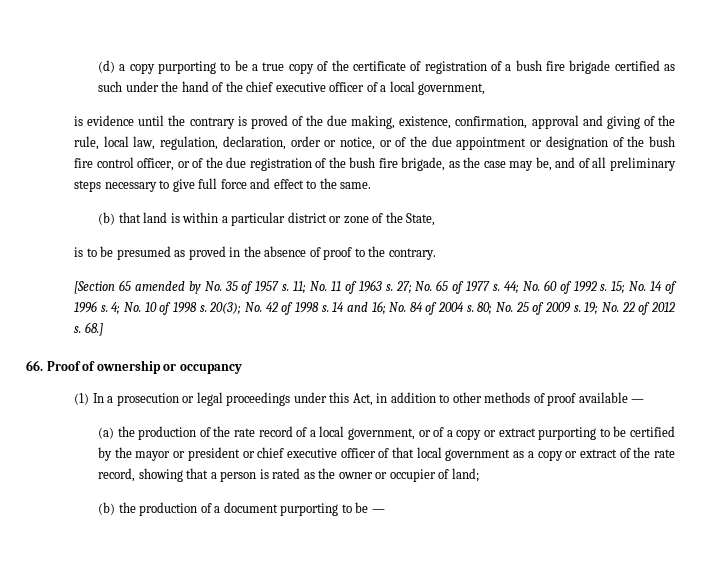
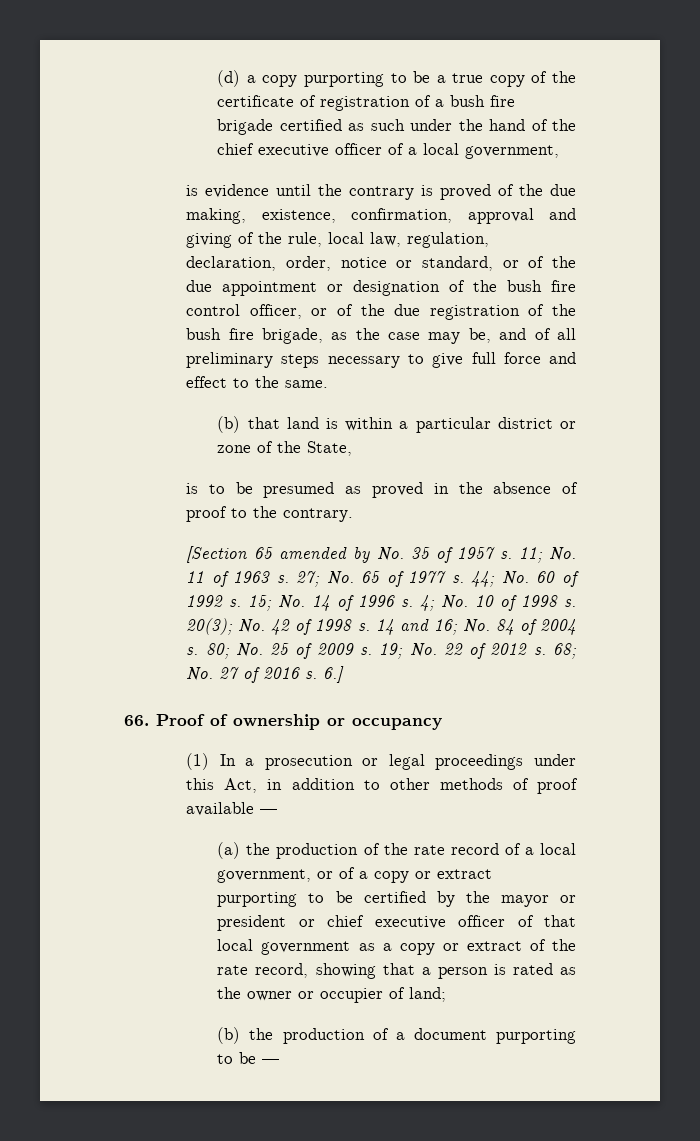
- is evidence until the contrary is proved of the due making, existence, confirmation, approval and giving of the rule, local law, regulation, declaration, order or notice, or of the due appointment or designation of the bush fire control officer, or of the due registration of the bush fire brigade, as the case may be, and of all preliminary steps necessary to give full force and effect to the same.
+ is evidence until the contrary is proved of the due making, existence, confirmation, approval and giving of the rule, local law, regulation, declaration, order, notice or standard, or of the due appointment or designation of the bush fire control officer, or of the due registration of the bush fire brigade, as the case may be, and of all preliminary steps necessary to give full force and effect to the same.
- 68.]
+ 68; No. 27 of 2016 s. 6.]

